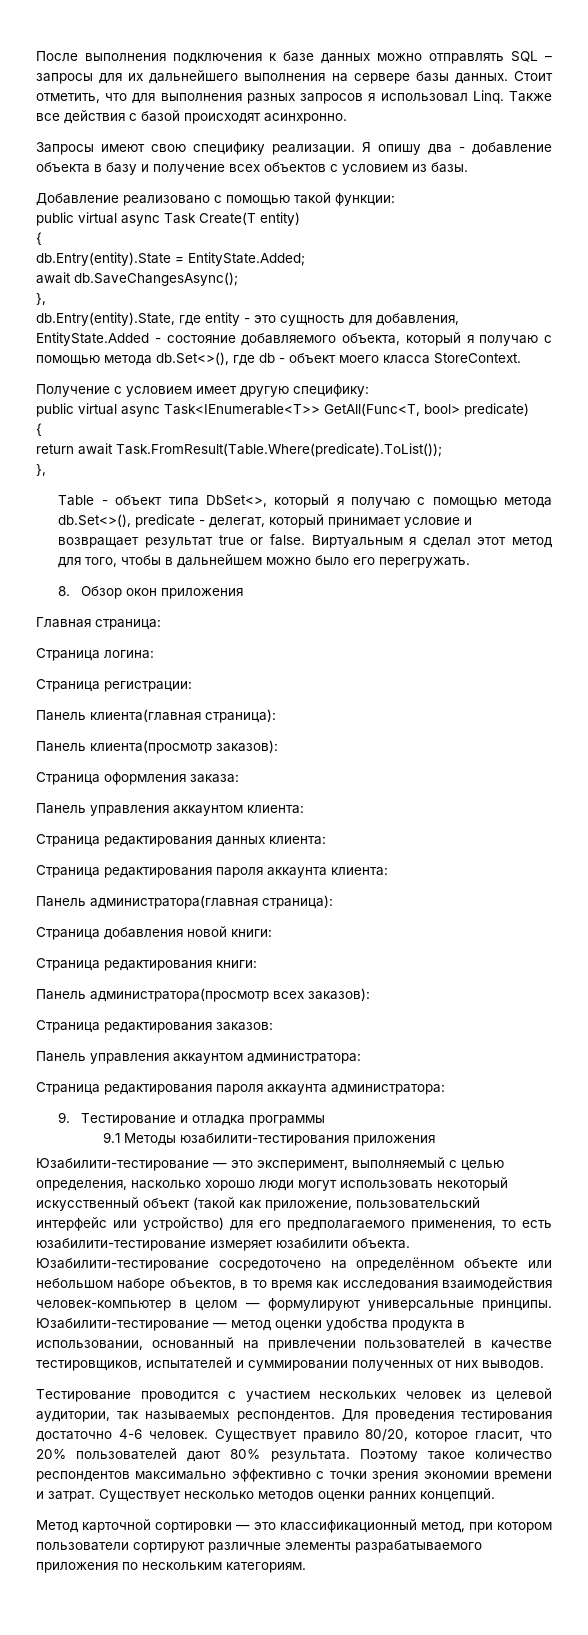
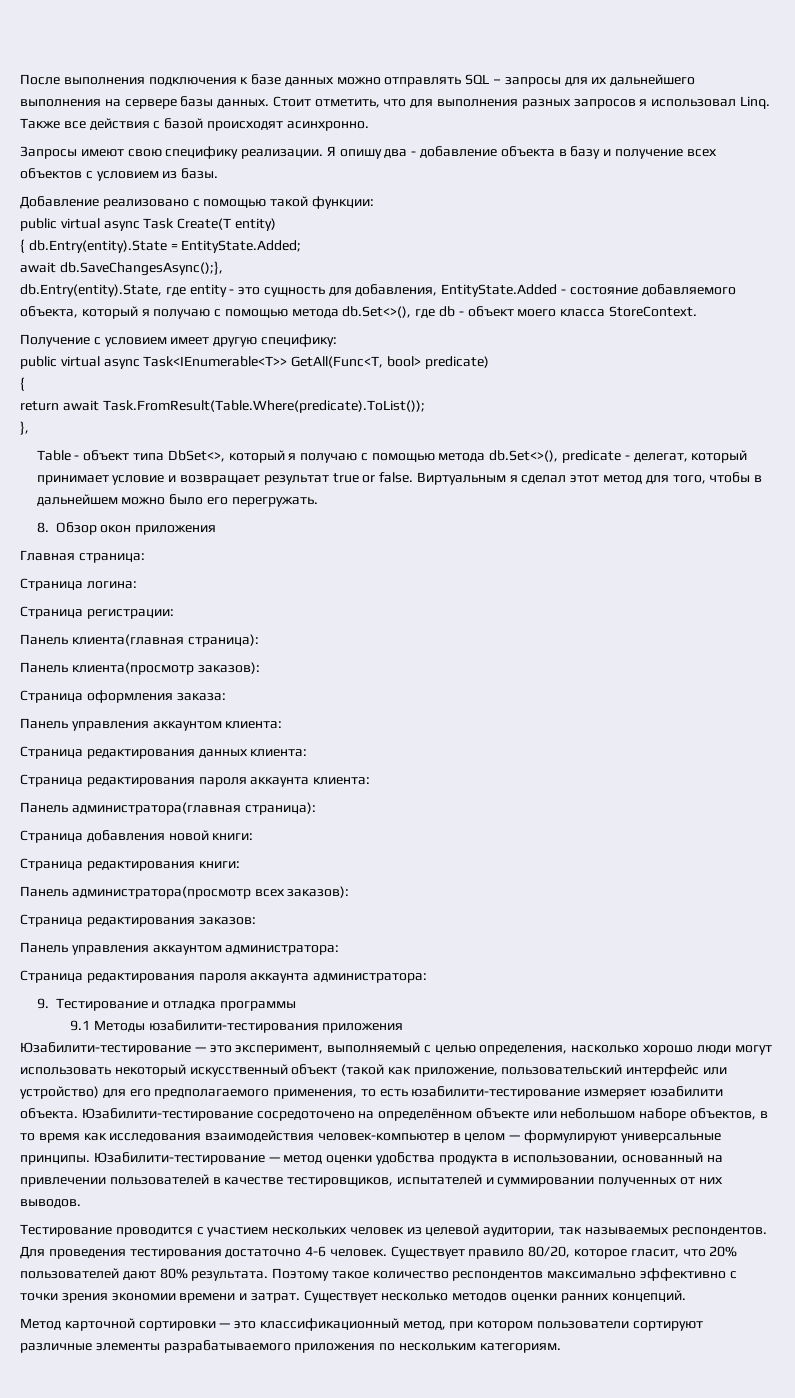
  public virtual async Task Create(T entity)
- {
- db.Entry(entity).State = EntityState.Added;
+ { db.Entry(entity).State = EntityState.Added;
- await db.SaveChangesAsync();
- },
+ await db.SaveChangesAsync();},

